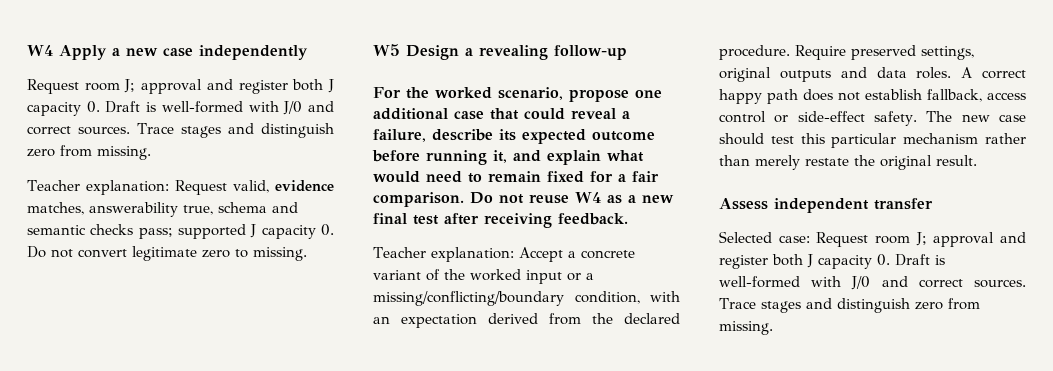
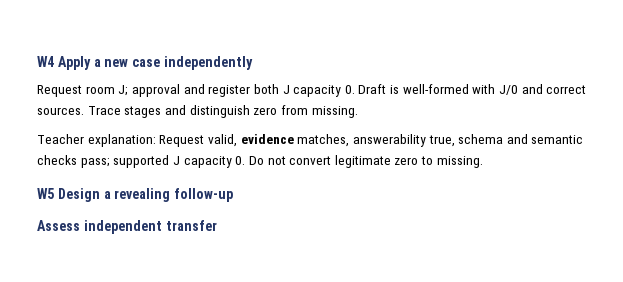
- For the worked scenario, propose one additional case that could reveal a failure, describe its expected outcome before running it, and explain what would need to remain fixed for a fair comparison. Do not reuse W4 as a new final test after receiving feedback.
- Teacher explanation: Accept a concrete variant of the worked input or a missing/conflicting/boundary condition, with an expectation derived from the declared procedure. Require preserved settings, original outputs and data roles. A correct happy path does not establish fallback, access control or side-effect safety. The new case should test this particular mechanism rather than merely restate the original result.
  Assess independent transfer
- Selected case: Request room J; approval and register both J capacity 0. Draft is well-formed with J/0 and correct sources. Trace stages and distinguish zero from missing.

